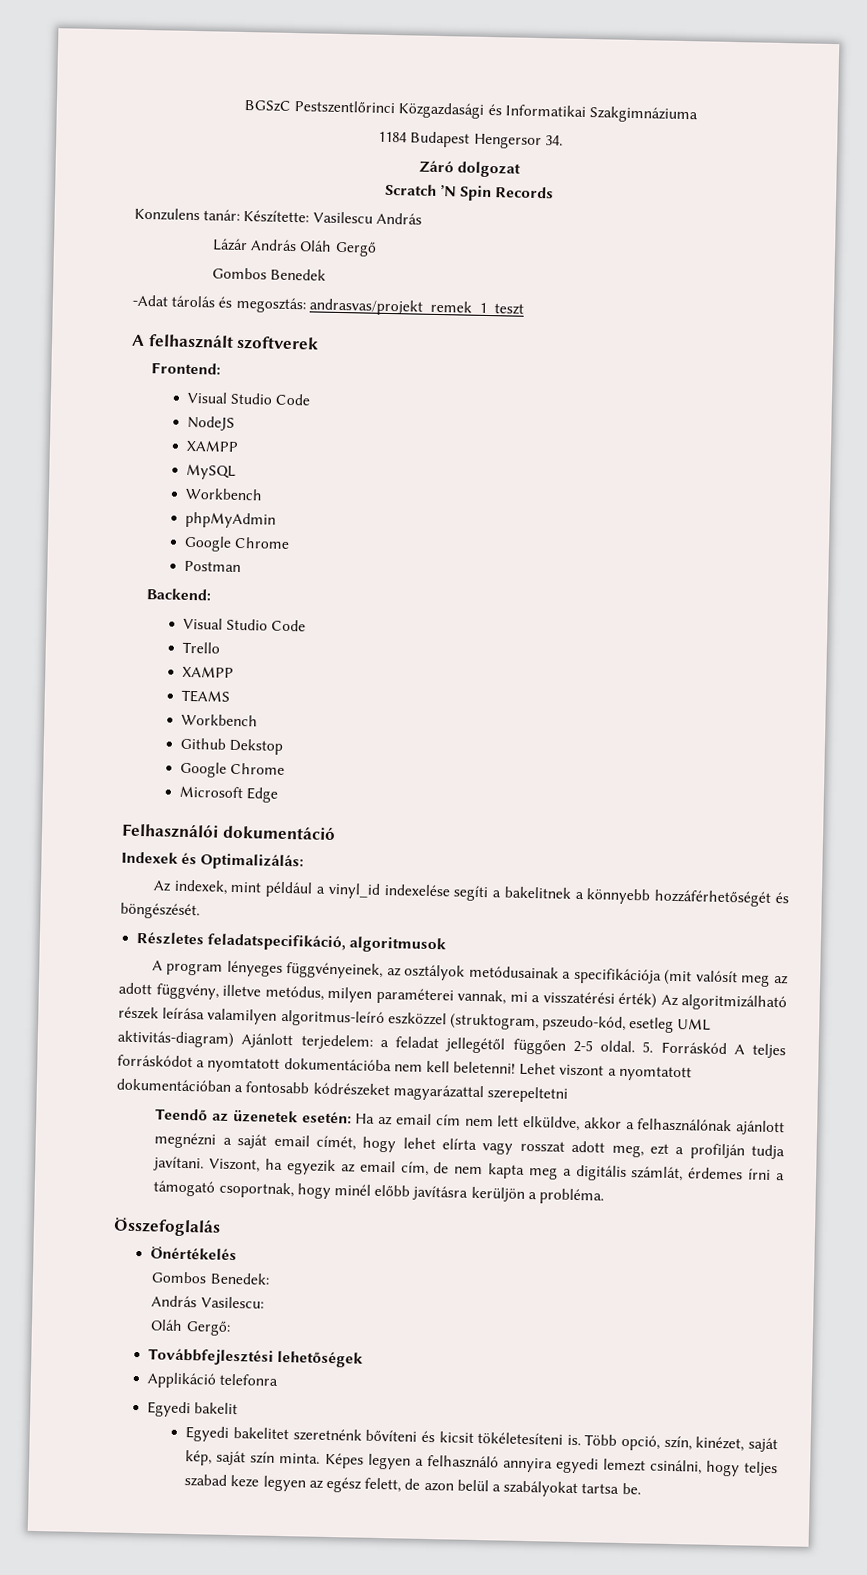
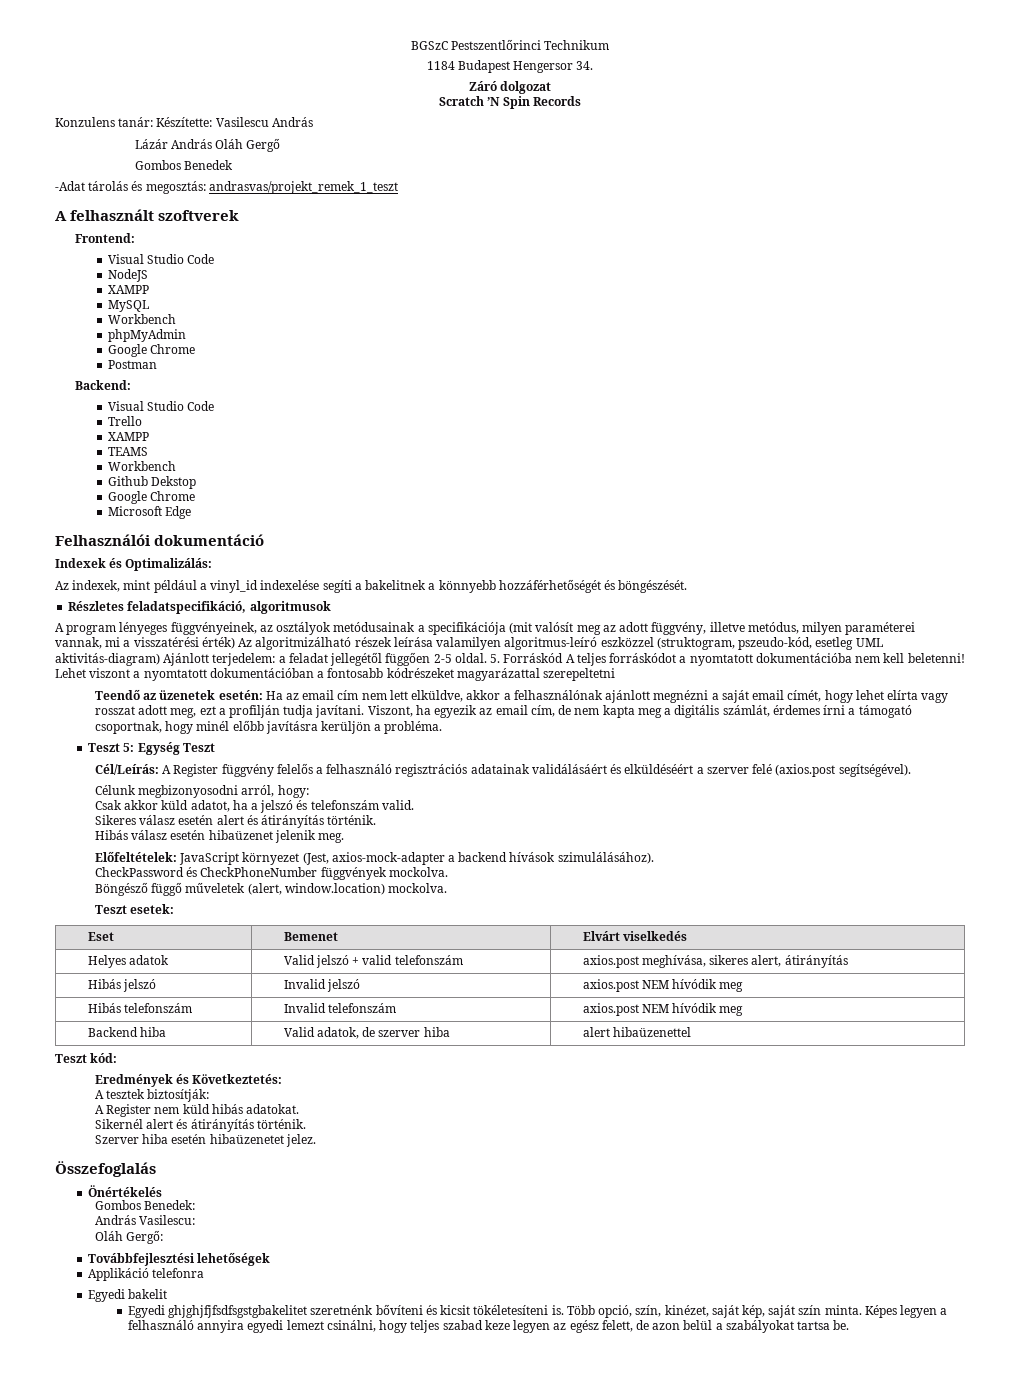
- BGSzC Pestszentlőrinci Közgazdasági és Informatikai Szakgimnáziuma
+ BGSzC Pestszentlőrinci Technikum
+ Teszt 5: Egység Teszt
+ Cél/Leírás: A Register függvény felelős a felhasználó regisztrációs adatainak validálásáért és elküldéséért a szerver felé (axios.post segítségével).
+ Célunk megbizonyosodni arról, hogy:
+ Csak akkor küld adatot, ha a jelszó és telefonszám valid.
+ Sikeres válasz esetén alert és átirányítás történik.
+ Hibás válasz esetén hibaüzenet jelenik meg.
+ Előfeltételek: JavaScript környezet (Jest, axios-mock-adapter a backend hívások szimulálásához).
+ CheckPassword és CheckPhoneNumber függvények mockolva.
+ Böngésző függő műveletek (alert, window.location) mockolva.
+ Teszt esetek:
+ Eset | Bemenet | Elvárt viselkedés
+ Helyes adatok | Valid jelszó + valid telefonszám | axios.post meghívása, sikeres alert, átirányítás
+ Hibás jelszó | Invalid jelszó | axios.post NEM hívódik meg
+ Hibás telefonszám | Invalid telefonszám | axios.post NEM hívódik meg
+ Backend hiba | Valid adatok, de szerver hiba | alert hibaüzenettel
+ Teszt kód:
+ Eredmények és Következtetés:
+ A tesztek biztosítják:
+ A Register nem küld hibás adatokat.
+ Sikernél alert és átirányítás történik.
+ Szerver hiba esetén hibaüzenetet jelez.
- Egyedi bakelitet szeretnénk bővíteni és kicsit tökéletesíteni is.
+ Egyedi ghjghjfjfsdfsgstgbakelitet szeretnénk bővíteni és kicsit tökéletesíteni is.

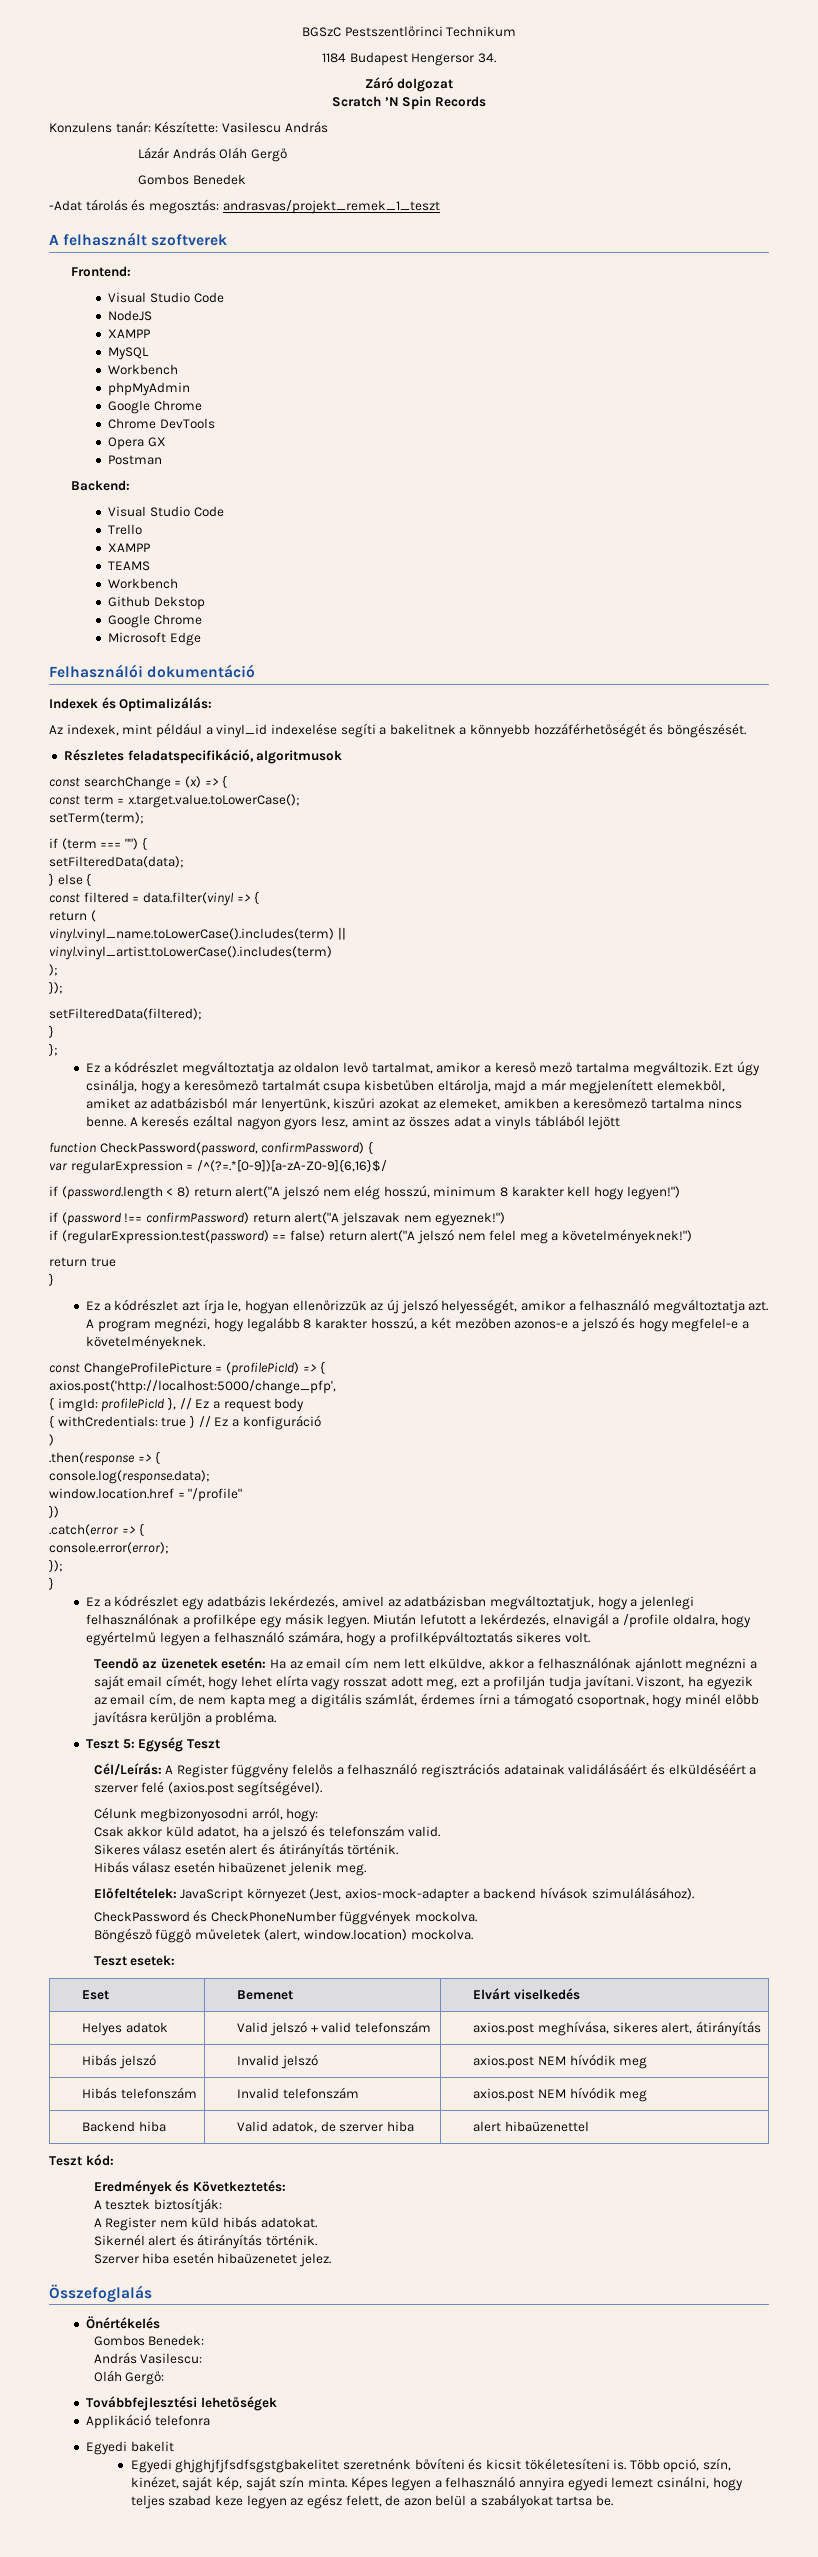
+ Chrome DevTools
+ Opera GX
- A program lényeges függvényeinek, az osztályok metódusainak a specifikációja (mit valósít meg az adott függvény, illetve metódus, milyen paraméterei vannak, mi a visszatérési érték) Az algoritmizálható részek leírása valamilyen algoritmus-leíró eszközzel (struktogram, pszeudo-kód, esetleg UML aktivitás-diagram) Ajánlott terjedelem: a feladat jellegétől függően 2-5 oldal. 5. Forráskód A teljes forráskódot a nyomtatott dokumentációba nem kell beletenni! Lehet viszont a nyomtatott dokumentációban a fontosabb kódrészeket magyarázattal szerepeltetni
+ const searchChange = (x) => {
+ const term = x.target.value.toLowerCase();
+ setTerm(term);
+ if (term === "") {
+ setFilteredData(data);
+ } else {
+ const filtered = data.filter(vinyl => {
+ return (
+ vinyl.vinyl_name.toLowerCase().includes(term) ||
+ vinyl.vinyl_artist.toLowerCase().includes(term)
+ );
+ });
+ setFilteredData(filtered);
+ }
+ };
+ Ez a kódrészlet megváltoztatja az oldalon levő tartalmat, amikor a kereső mező tartalma megváltozik. Ezt úgy csinálja, hogy a keresőmező tartalmát csupa kisbetűben eltárolja, majd a már megjelenített elemekből, amiket az adatbázisból már lenyertünk, kiszűri azokat az elemeket, amikben a keresőmező tartalma nincs benne. A keresés ezáltal nagyon gyors lesz, amint az összes adat a vinyls táblából lejött
+ function CheckPassword(password, confirmPassword) {
+ var regularExpression = /^(?=.*[0-9])[a-zA-Z0-9]{6,16}$/
+ if (password.length < 8) return alert("A jelszó nem elég hosszú, minimum 8 karakter kell hogy legyen!")
+ if (password !== confirmPassword) return alert("A jelszavak nem egyeznek!")
+ if (regularExpression.test(password) == false) return alert("A jelszó nem felel meg a követelményeknek!")
+ return true
+ }
+ Ez a kódrészlet azt írja le, hogyan ellenőrizzük az új jelszó helyességét, amikor a felhasználó megváltoztatja azt. A program megnézi, hogy legalább 8 karakter hosszú, a két mezőben azonos-e a jelszó és hogy megfelel-e a követelményeknek.
+ const ChangeProfilePicture = (profilePicId) => {
+ axios.post('http://localhost:5000/change_pfp',
+ { imgId: profilePicId }, // Ez a request body
+ { withCredentials: true } // Ez a konfiguráció
+ )
+ .then(response => {
+ console.log(response.data);
+ window.location.href = "/profile"
+ })
+ .catch(error => {
+ console.error(error);
+ });
+ }
+ Ez a kódrészlet egy adatbázis lekérdezés, amivel az adatbázisban megváltoztatjuk, hogy a jelenlegi felhasználónak a profilképe egy másik legyen. Miután lefutott a lekérdezés, elnavigál a /profile oldalra, hogy egyértelmű legyen a felhasználó számára, hogy a profilképváltoztatás sikeres volt.

